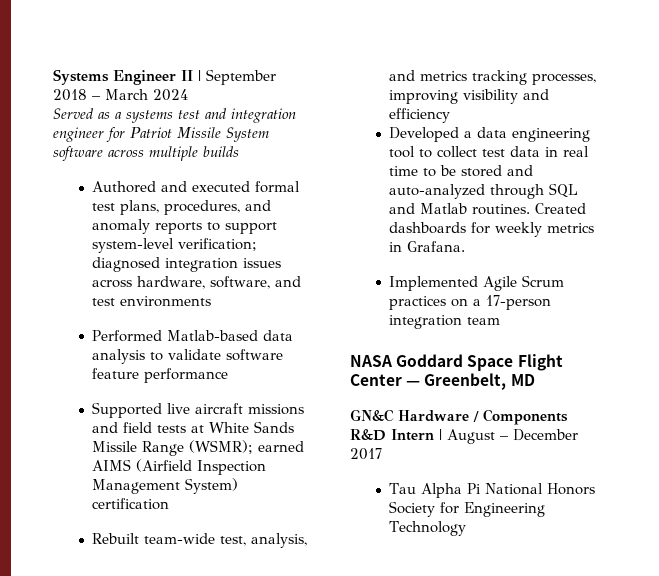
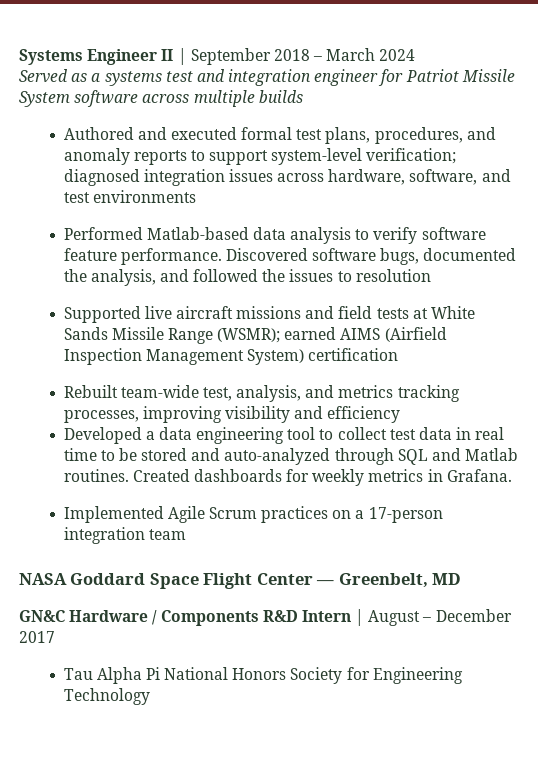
- Performed Matlab-based data analysis to validate software feature performance
+ Performed Matlab-based data analysis to verify software feature performance. Discovered software bugs, documented the analysis, and followed the issues to resolution

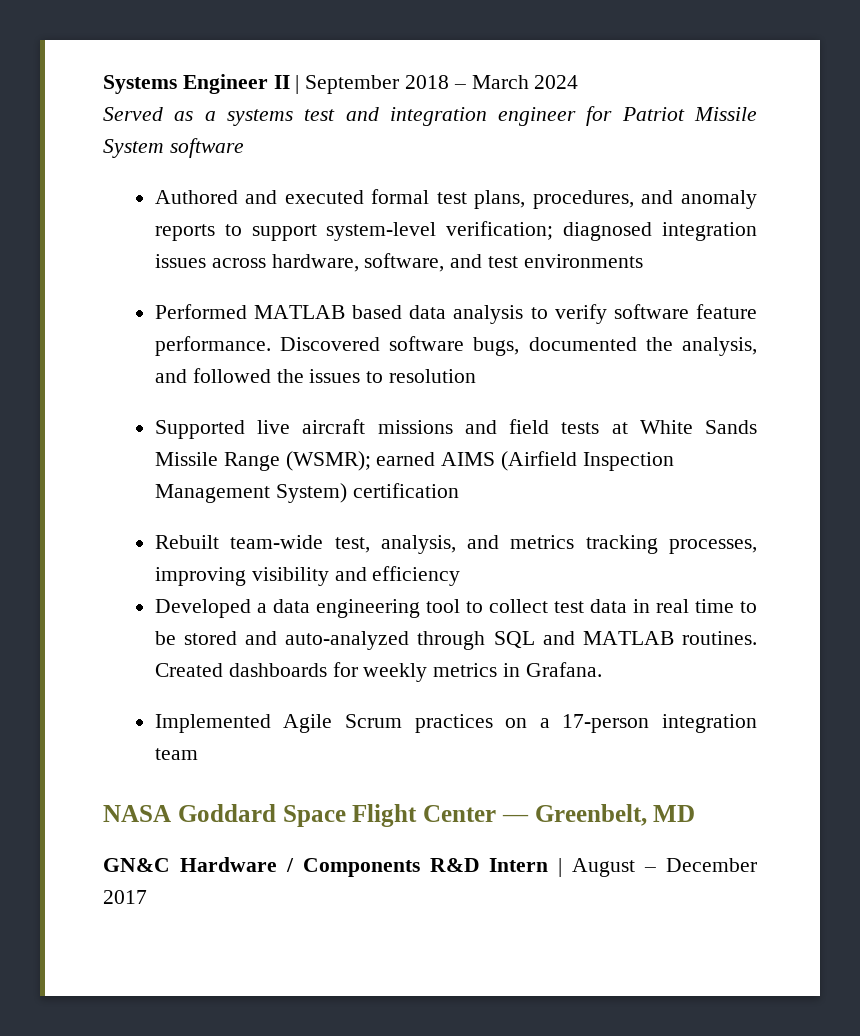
- Served as a systems test and integration engineer for Patriot Missile System software across multiple builds
+ Served as a systems test and integration engineer for Patriot Missile System software
- Performed Matlab-based data analysis to verify software feature performance.
+ Performed MATLAB based data analysis to verify software feature performance.
- Developed a data engineering tool to collect test data in real time to be stored and auto-analyzed through SQL and Matlab routines.
+ Developed a data engineering tool to collect test data in real time to be stored and auto-analyzed through SQL and MATLAB routines.
- Tau Alpha Pi National Honors Society for Engineering Technology

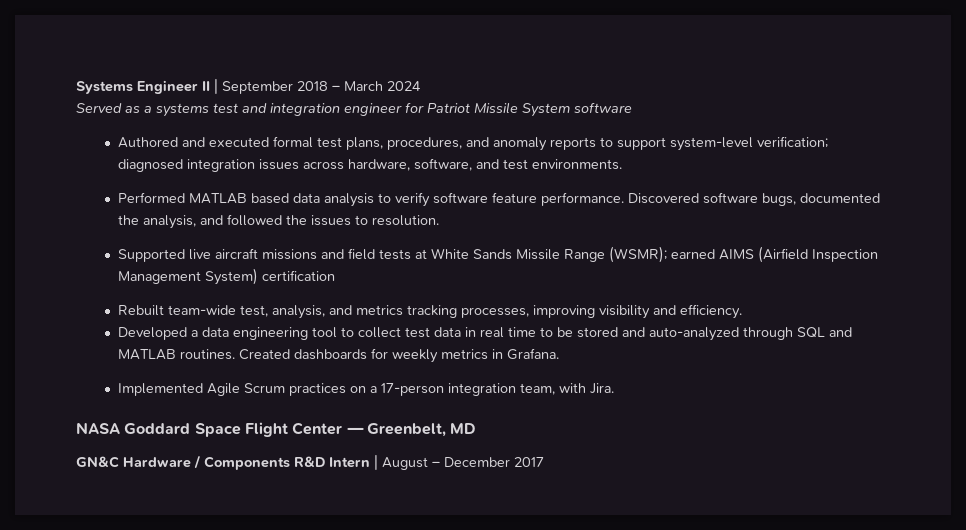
- Authored and executed formal test plans, procedures, and anomaly reports to support system-level verification; diagnosed integration issues across hardware, software, and test environments
+ Authored and executed formal test plans, procedures, and anomaly reports to support system-level verification; diagnosed integration issues across hardware, software, and test environments.
- Discovered software bugs, documented the analysis, and followed the issues to resolution
+ Discovered software bugs, documented the analysis, and followed the issues to resolution.
- Rebuilt team-wide test, analysis, and metrics tracking processes, improving visibility and efficiency
+ Rebuilt team-wide test, analysis, and metrics tracking processes, improving visibility and efficiency.
- Implemented Agile Scrum practices on a 17-person integration team
+ Implemented Agile Scrum practices on a 17-person integration team, with Jira.

